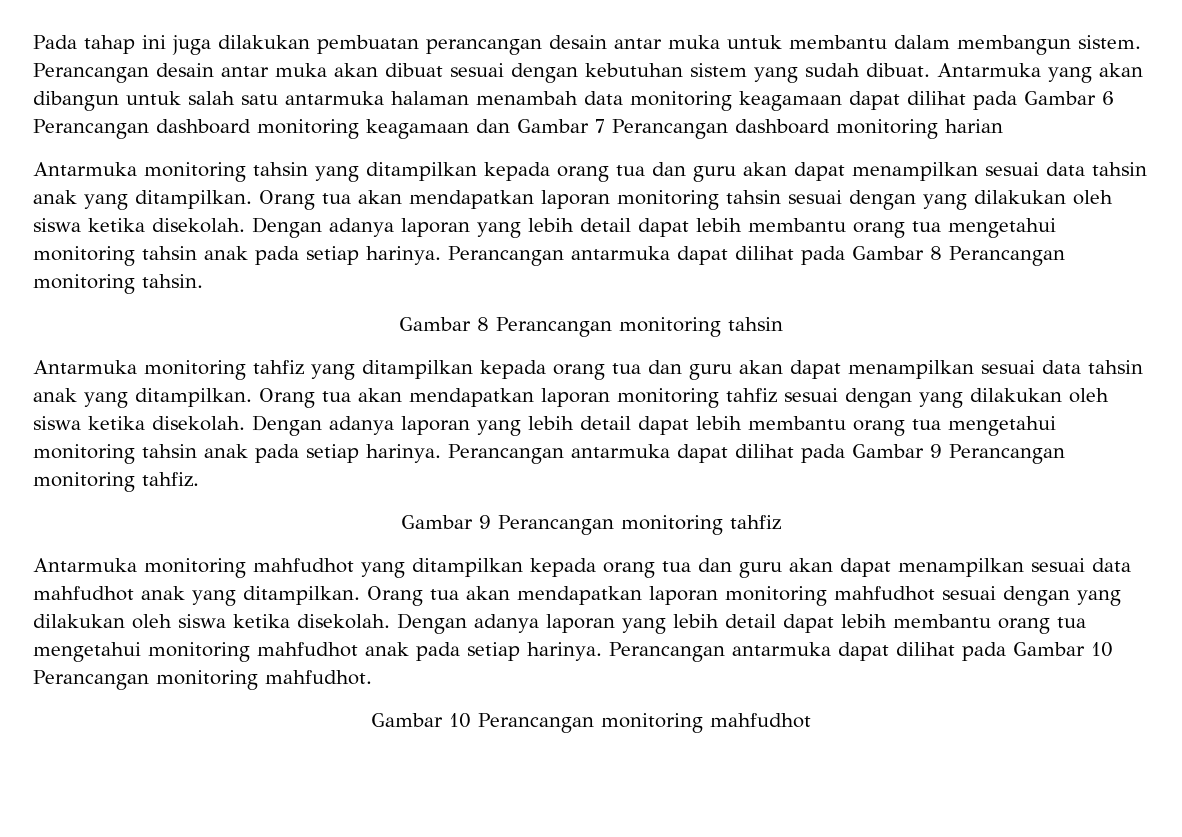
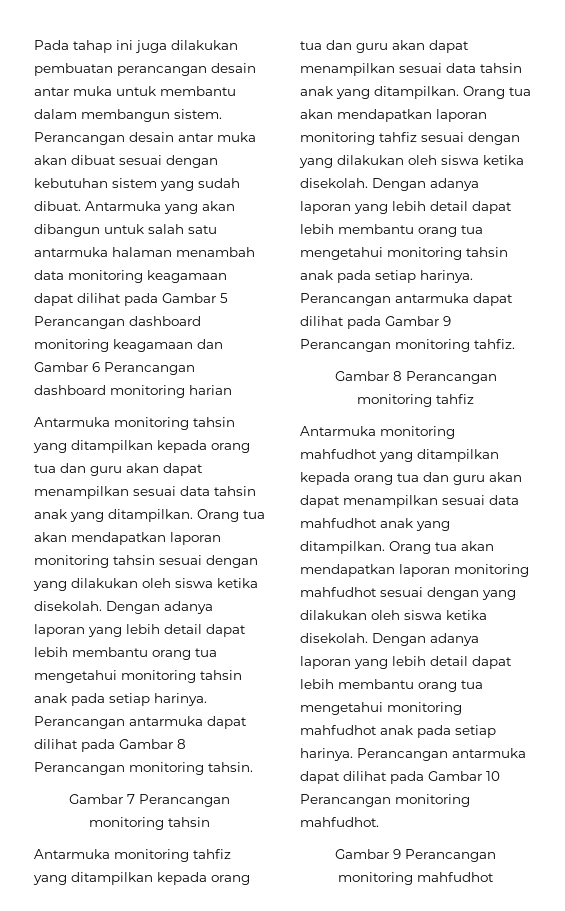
- Antarmuka yang akan dibangun untuk salah satu antarmuka halaman menambah data monitoring keagamaan dapat dilihat pada Gambar 6 Perancangan dashboard monitoring keagamaan dan Gambar 7 Perancangan dashboard monitoring harian
+ Antarmuka yang akan dibangun untuk salah satu antarmuka halaman menambah data monitoring keagamaan dapat dilihat pada Gambar 5 Perancangan dashboard monitoring keagamaan dan Gambar 6 Perancangan dashboard monitoring harian
- Gambar 8 Perancangan monitoring tahsin
+ Gambar 7 Perancangan monitoring tahsin
- Gambar 9 Perancangan monitoring tahfiz
+ Gambar 8 Perancangan monitoring tahfiz
- Gambar 10 Perancangan monitoring mahfudhot
+ Gambar 9 Perancangan monitoring mahfudhot

